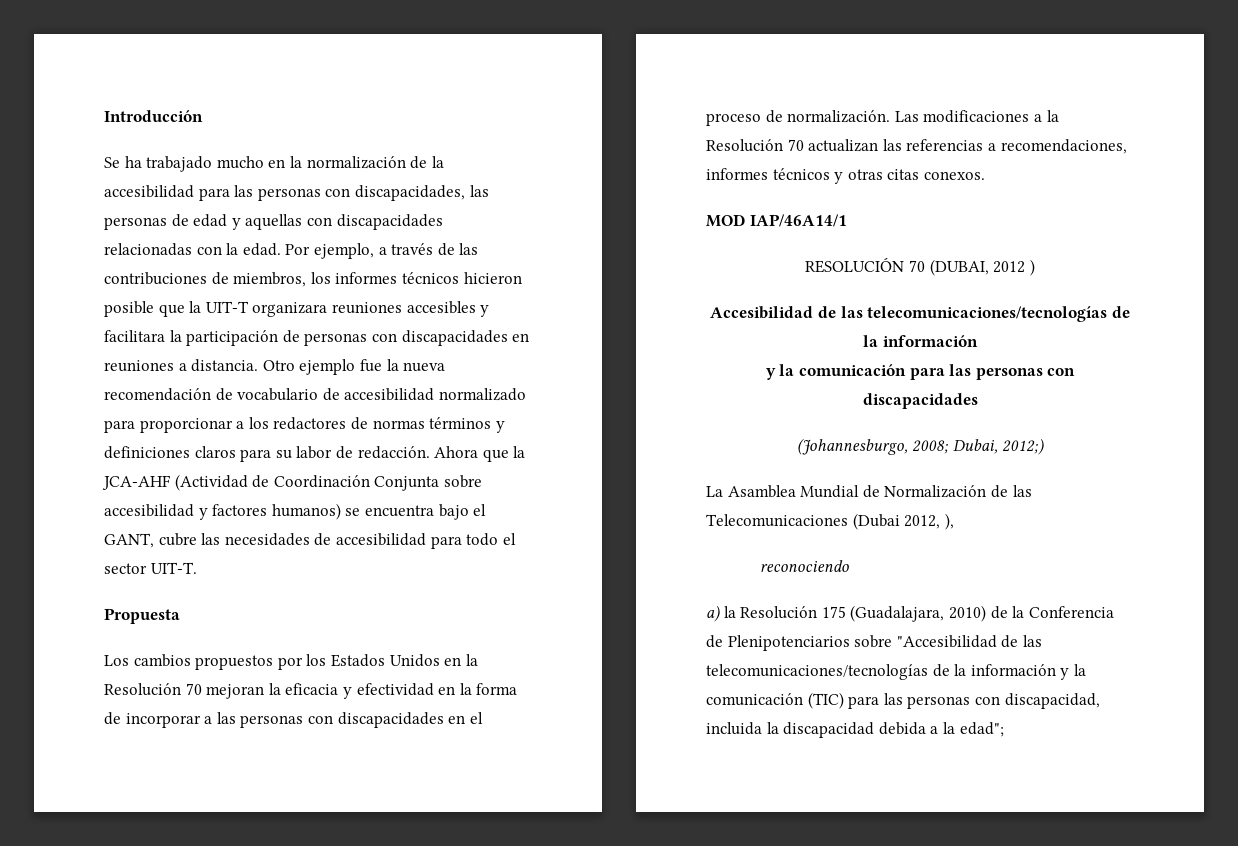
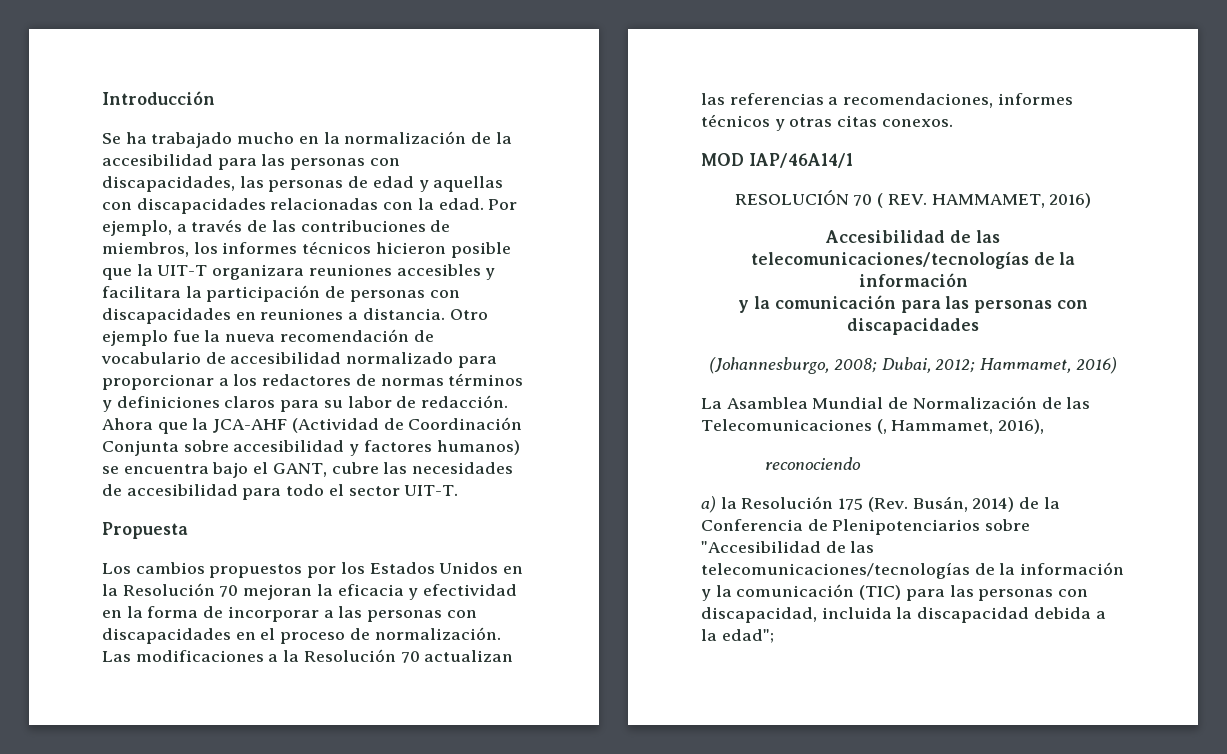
- RESOLUCIÓN 70 (DUBAI, 2012 )
+ RESOLUCIÓN 70 ( REV. HAMMAMET, 2016)
- (Johannesburgo, 2008; Dubai, 2012;)
+ (Johannesburgo, 2008; Dubai, 2012; Hammamet, 2016)
- La Asamblea Mundial de Normalización de las Telecomunicaciones (Dubai 2012, ),
+ La Asamblea Mundial de Normalización de las Telecomunicaciones (, Hammamet, 2016),
- a) la Resolución 175 (Guadalajara, 2010) de la Conferencia de Plenipotenciarios sobre "Accesibilidad de las telecomunicaciones/tecnologías de la información y la comunicación (TIC) para las personas con discapacidad, incluida la discapacidad debida a la edad";
+ a) la Resolución 175 (Rev. Busán, 2014) de la Conferencia de Plenipotenciarios sobre "Accesibilidad de las telecomunicaciones/tecnologías de la información y la comunicación (TIC) para las personas con discapacidad, incluida la discapacidad debida a la edad";

